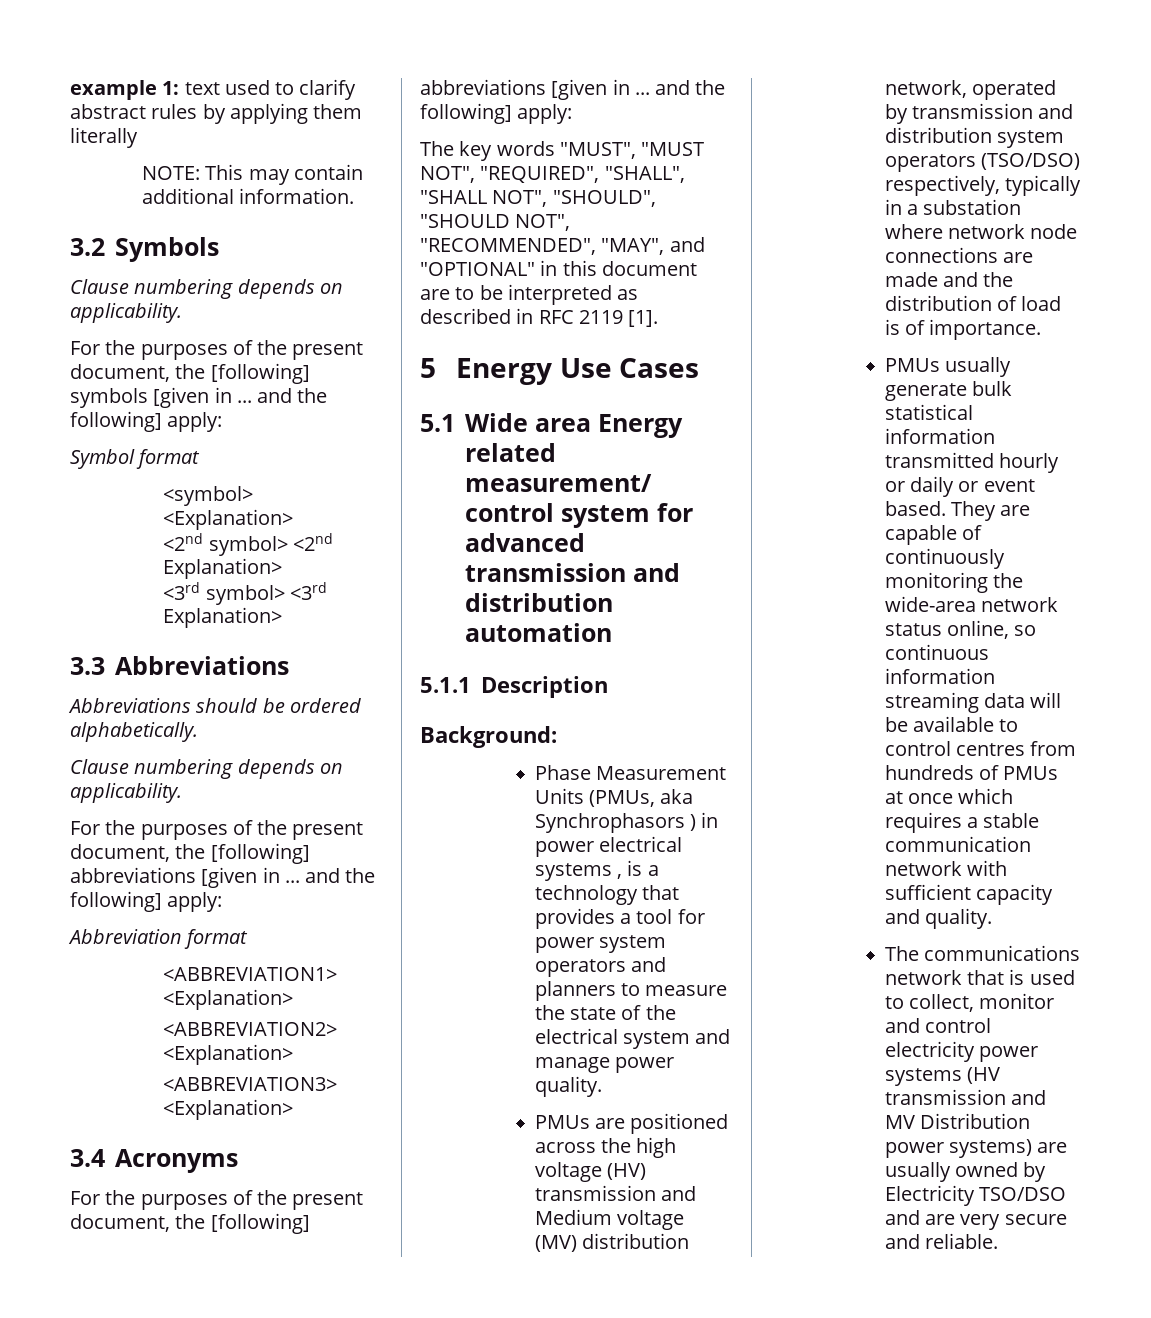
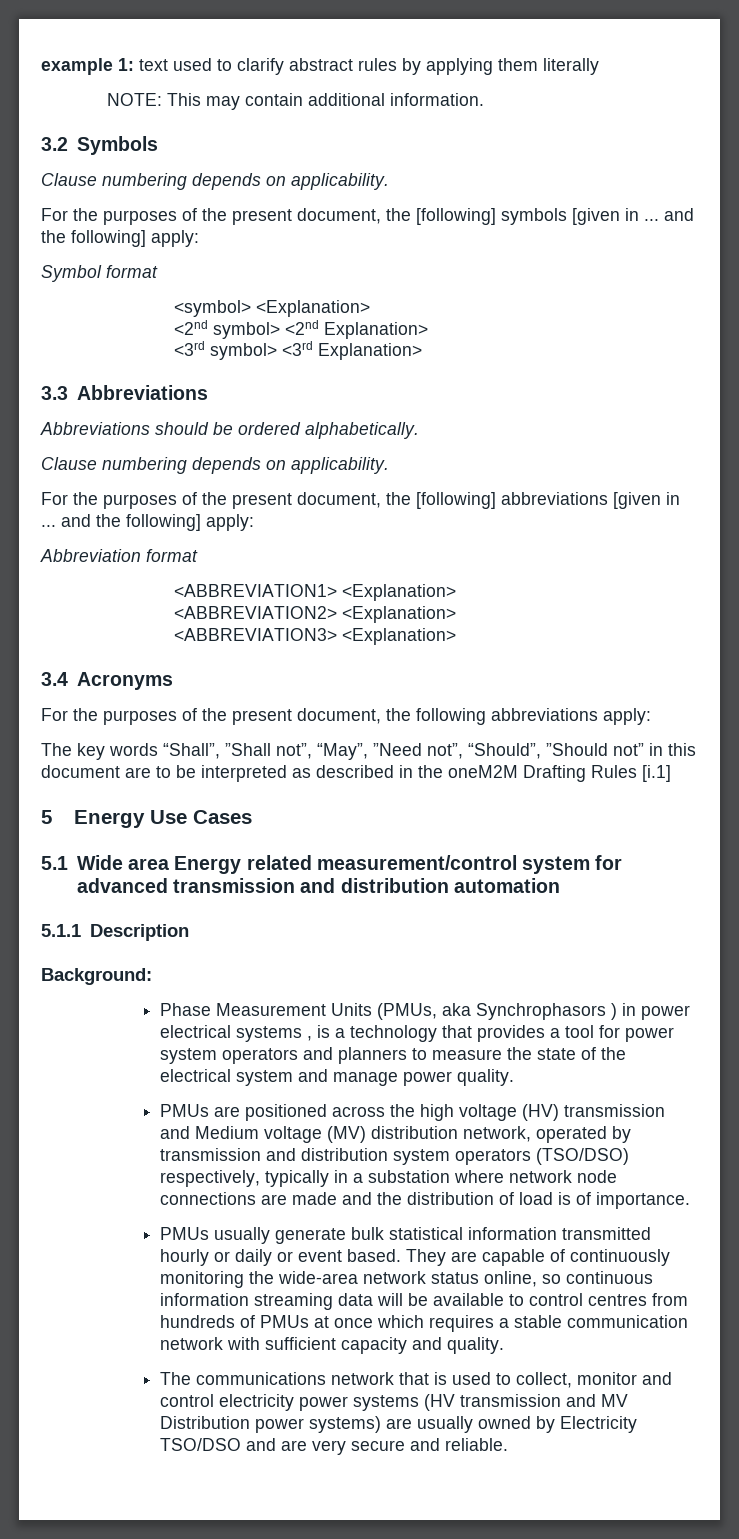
  3.4 Acronyms
- For the purposes of the present document, the [following] abbreviations [given in ... and the following] apply:
- The key words "MUST", "MUST NOT", "REQUIRED", "SHALL", "SHALL NOT", "SHOULD", "SHOULD NOT", "RECOMMENDED", "MAY", and "OPTIONAL" in this document are to be interpreted as described in RFC 2119 [1].
+ For the purposes of the present document, the following abbreviations apply:
+ The key words “Shall”, ”Shall not”, “May”, ”Need not”, “Should”, ”Should not” in this document are to be interpreted as described in the oneM2M Drafting Rules [i.1]

